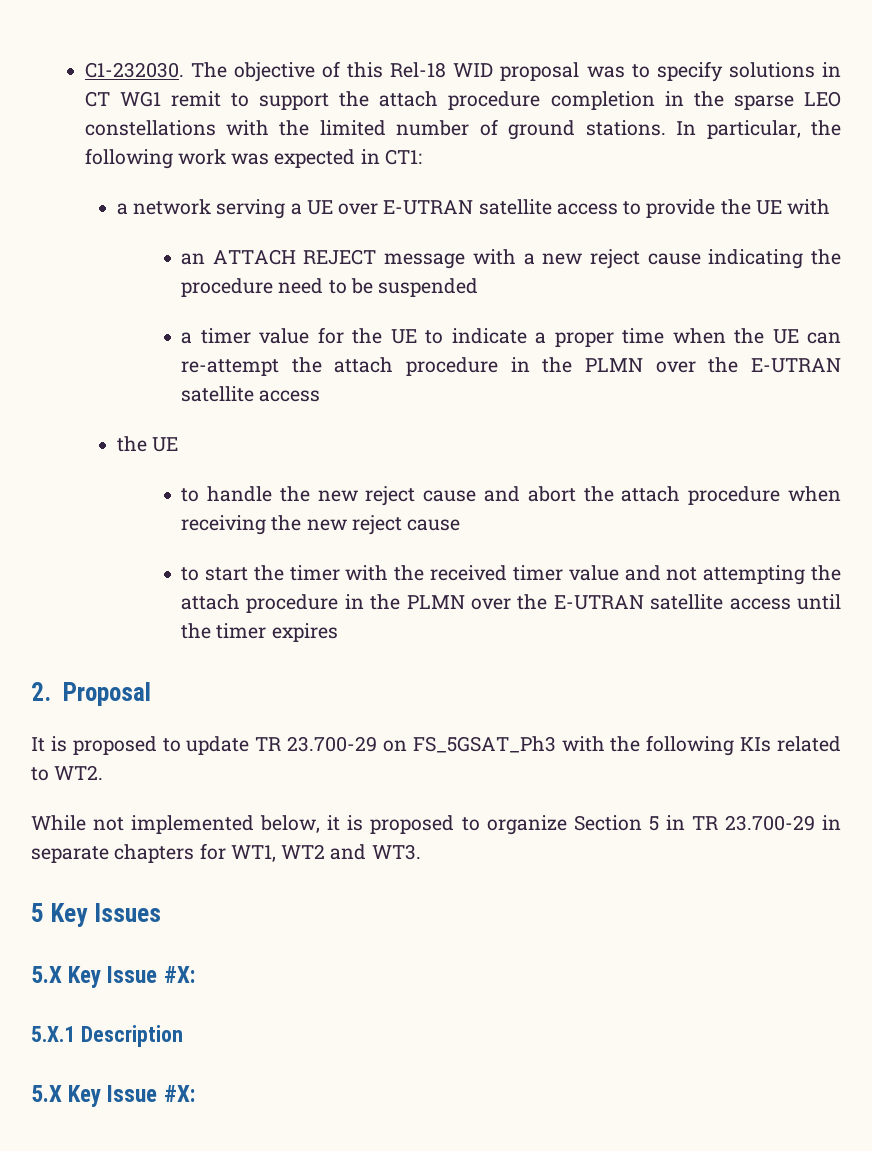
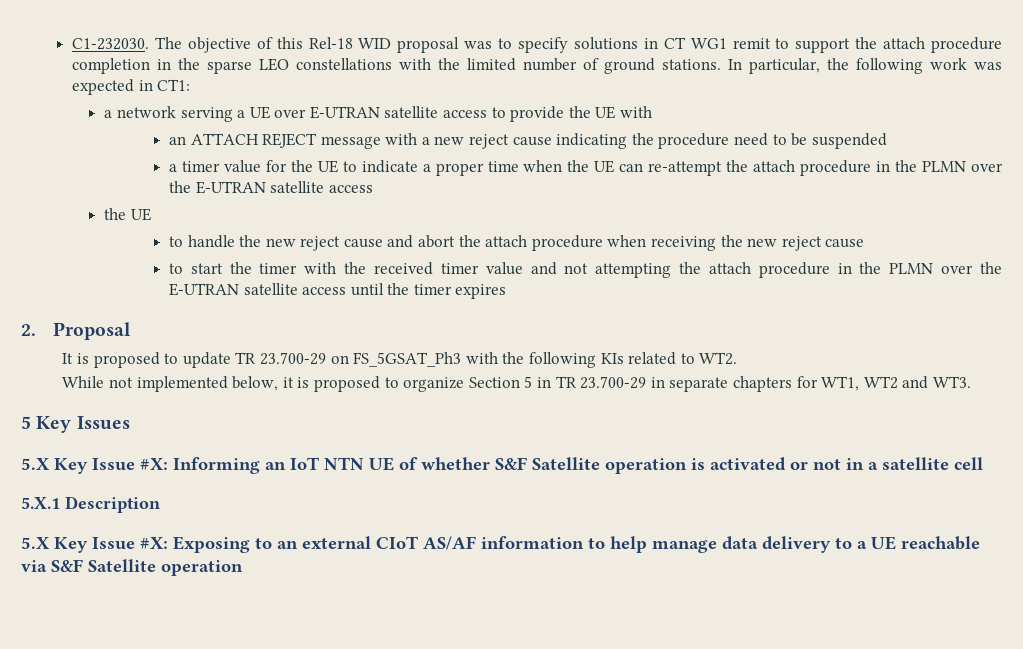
  5 Key Issues
- 5.X Key Issue #X:
+ 5.X Key Issue #X: Informing an IoT NTN UE of whether S&F Satellite operation is activated or not in a satellite cell
  5.X.1 Description
- 5.X Key Issue #X:
+ 5.X Key Issue #X: Exposing to an external CIoT AS/AF information to help manage data delivery to a UE reachable via S&F Satellite operation

